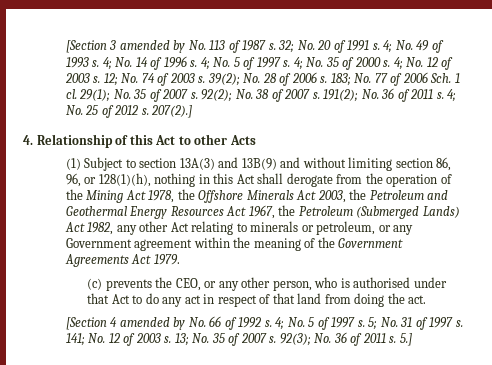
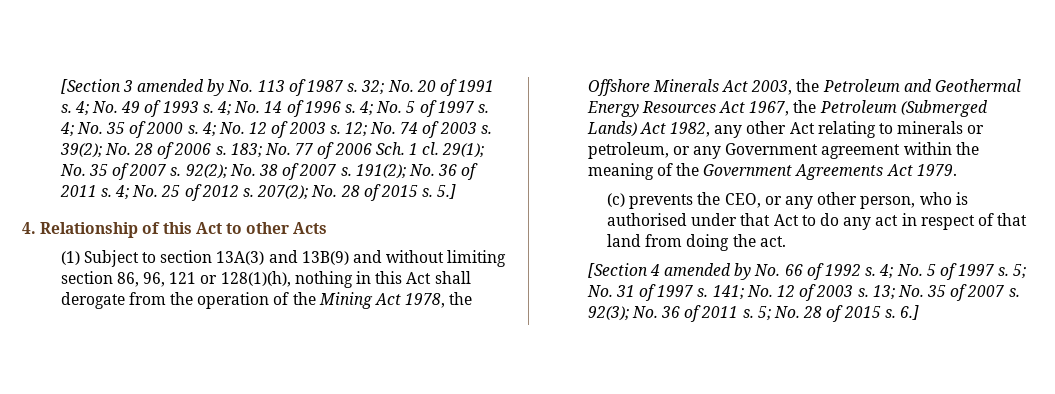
- 207(2).]
+ 207(2); No. 28 of 2015 s. 5.]
- (1) Subject to section 13A(3) and 13B(9) and without limiting section 86, 96, or 128(1)(h), nothing in this Act shall derogate from the operation of the Mining Act 1978, the Offshore Minerals Act 2003, the Petroleum and Geothermal Energy Resources Act 1967, the Petroleum (Submerged Lands) Act 1982, any other Act relating to minerals or petroleum, or any Government agreement within the meaning of the Government Agreements Act 1979.
+ (1) Subject to section 13A(3) and 13B(9) and without limiting section 86, 96, 121 or 128(1)(h), nothing in this Act shall derogate from the operation of the Mining Act 1978, the Offshore Minerals Act 2003, the Petroleum and Geothermal Energy Resources Act 1967, the Petroleum (Submerged Lands) Act 1982, any other Act relating to minerals or petroleum, or any Government agreement within the meaning of the Government Agreements Act 1979.
- 5.]
+ 5; No. 28 of 2015 s. 6.]

